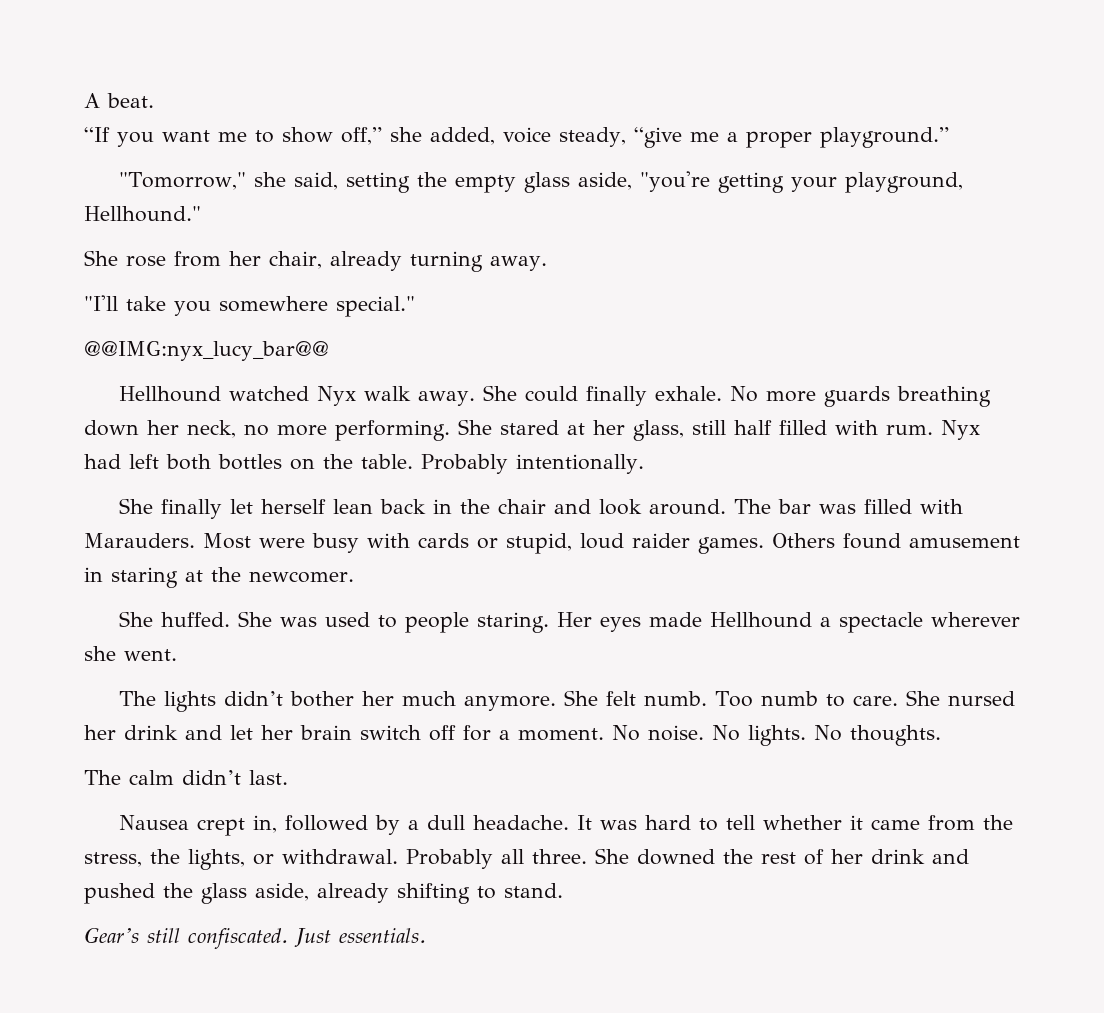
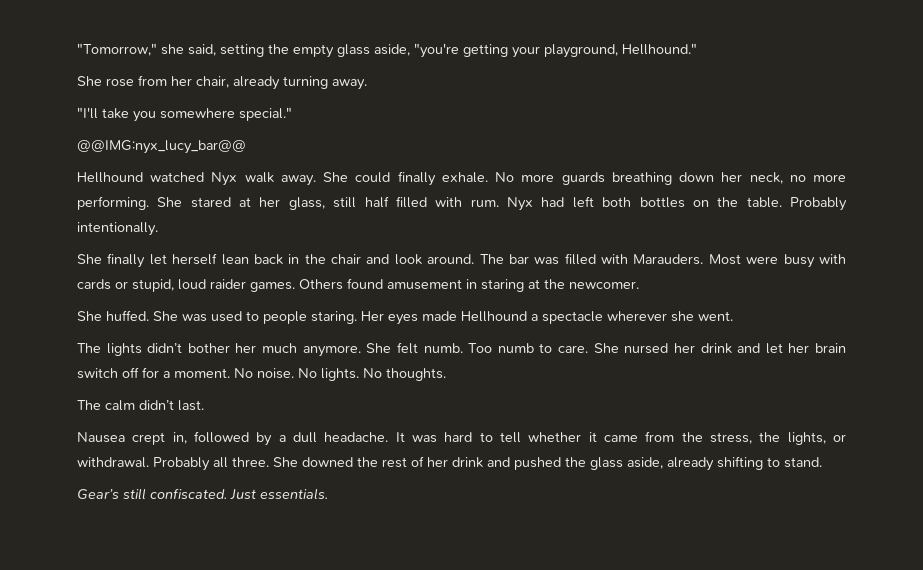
- A beat.
- “If you want me to show off,” she added, voice steady, “give me a proper playground.”

